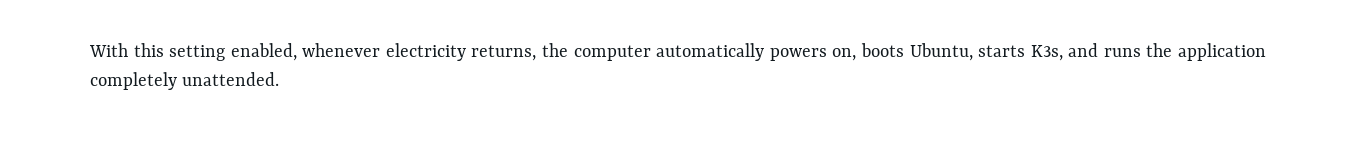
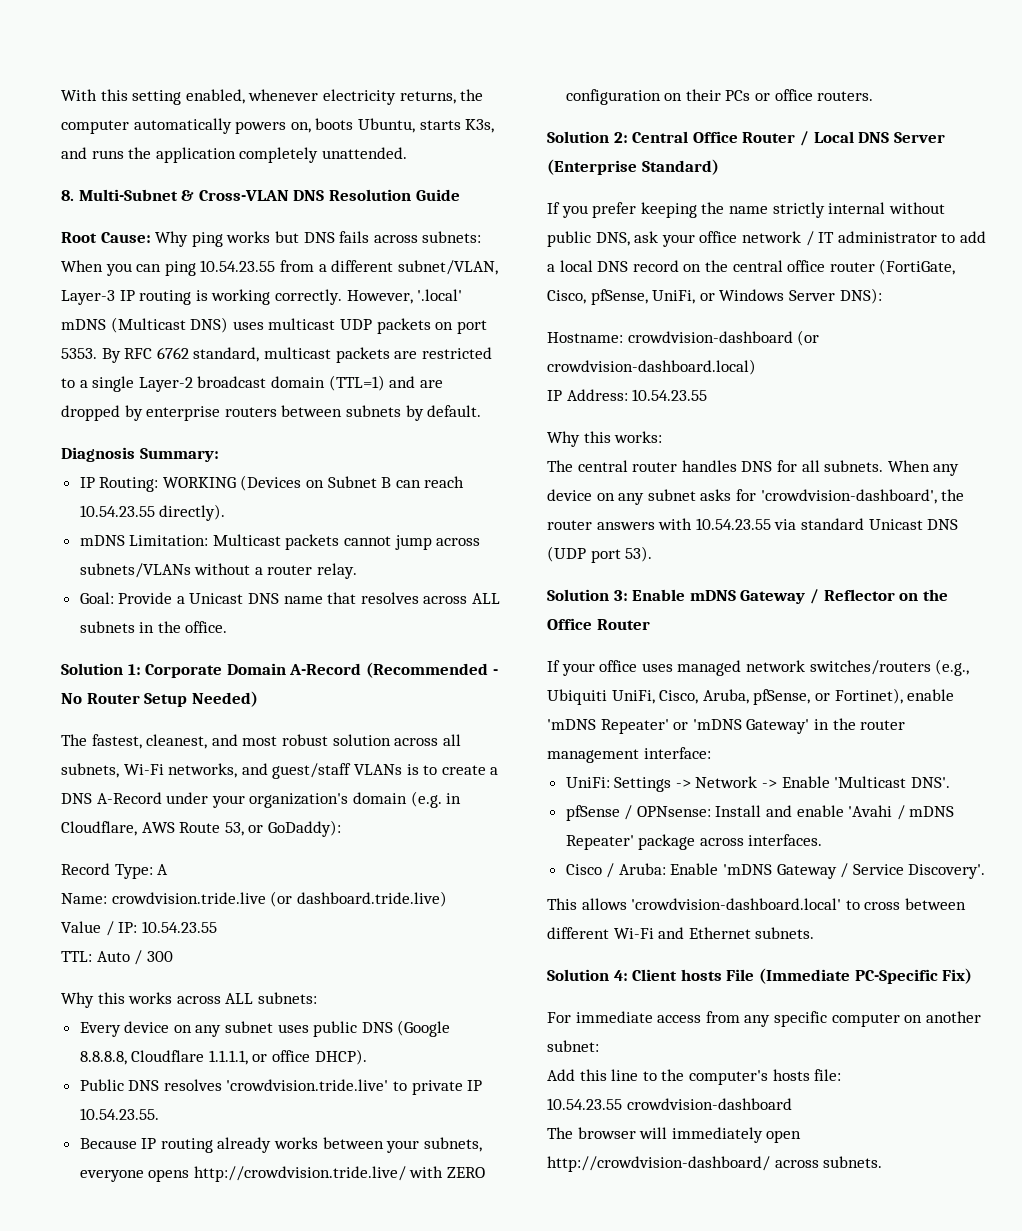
+ 8. Multi-Subnet & Cross-VLAN DNS Resolution Guide
+ Root Cause: Why ping works but DNS fails across subnets: When you can ping 10.54.23.55 from a different subnet/VLAN, Layer-3 IP routing is working correctly. However, '.local' mDNS (Multicast DNS) uses multicast UDP packets on port 5353. By RFC 6762 standard, multicast packets are restricted to a single Layer-2 broadcast domain (TTL=1) and are dropped by enterprise routers between subnets by default.
+ Diagnosis Summary:
+ IP Routing: WORKING (Devices on Subnet B can reach 10.54.23.55 directly).
+ mDNS Limitation: Multicast packets cannot jump across subnets/VLANs without a router relay.
+ Goal: Provide a Unicast DNS name that resolves across ALL subnets in the office.
+ Solution 1: Corporate Domain A-Record (Recommended - No Router Setup Needed)
+ The fastest, cleanest, and most robust solution across all subnets, Wi-Fi networks, and guest/staff VLANs is to create a DNS A-Record under your organization's domain (e.g. in Cloudflare, AWS Route 53, or GoDaddy):
+ Record Type: A
+ Name: crowdvision.tride.live (or dashboard.tride.live)
+ Value / IP: 10.54.23.55
+ TTL: Auto / 300
+ Why this works across ALL subnets:
+ Every device on any subnet uses public DNS (Google 8.8.8.8, Cloudflare 1.1.1.1, or office DHCP).
+ Public DNS resolves 'crowdvision.tride.live' to private IP 10.54.23.55.
+ Because IP routing already works between your subnets, everyone opens http://crowdvision.tride.live/ with ZERO configuration on their PCs or office routers.
+ Solution 2: Central Office Router / Local DNS Server (Enterprise Standard)
+ If you prefer keeping the name strictly internal without public DNS, ask your office network / IT administrator to add a local DNS record on the central office router (FortiGate, Cisco, pfSense, UniFi, or Windows Server DNS):
+ Hostname: crowdvision-dashboard (or crowdvision-dashboard.local)
+ IP Address: 10.54.23.55
+ Why this works:
+ The central router handles DNS for all subnets. When any device on any subnet asks for 'crowdvision-dashboard', the router answers with 10.54.23.55 via standard Unicast DNS (UDP port 53).
+ Solution 3: Enable mDNS Gateway / Reflector on the Office Router
+ If your office uses managed network switches/routers (e.g., Ubiquiti UniFi, Cisco, Aruba, pfSense, or Fortinet), enable 'mDNS Repeater' or 'mDNS Gateway' in the router management interface:
+ UniFi: Settings -> Network -> Enable 'Multicast DNS'.
+ pfSense / OPNsense: Install and enable 'Avahi / mDNS Repeater' package across interfaces.
+ Cisco / Aruba: Enable 'mDNS Gateway / Service Discovery'.
+ This allows 'crowdvision-dashboard.local' to cross between different Wi-Fi and Ethernet subnets.
+ Solution 4: Client hosts File (Immediate PC-Specific Fix)
+ For immediate access from any specific computer on another subnet:
+ Add this line to the computer's hosts file:
+ 10.54.23.55 crowdvision-dashboard
+ The browser will immediately open http://crowdvision-dashboard/ across subnets.

